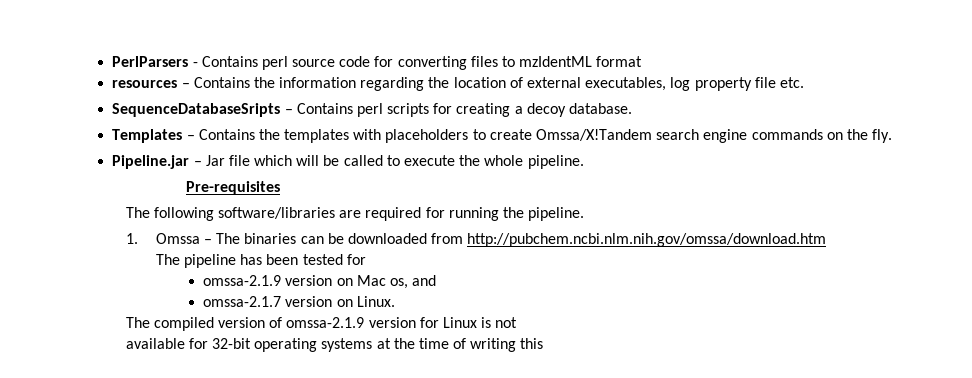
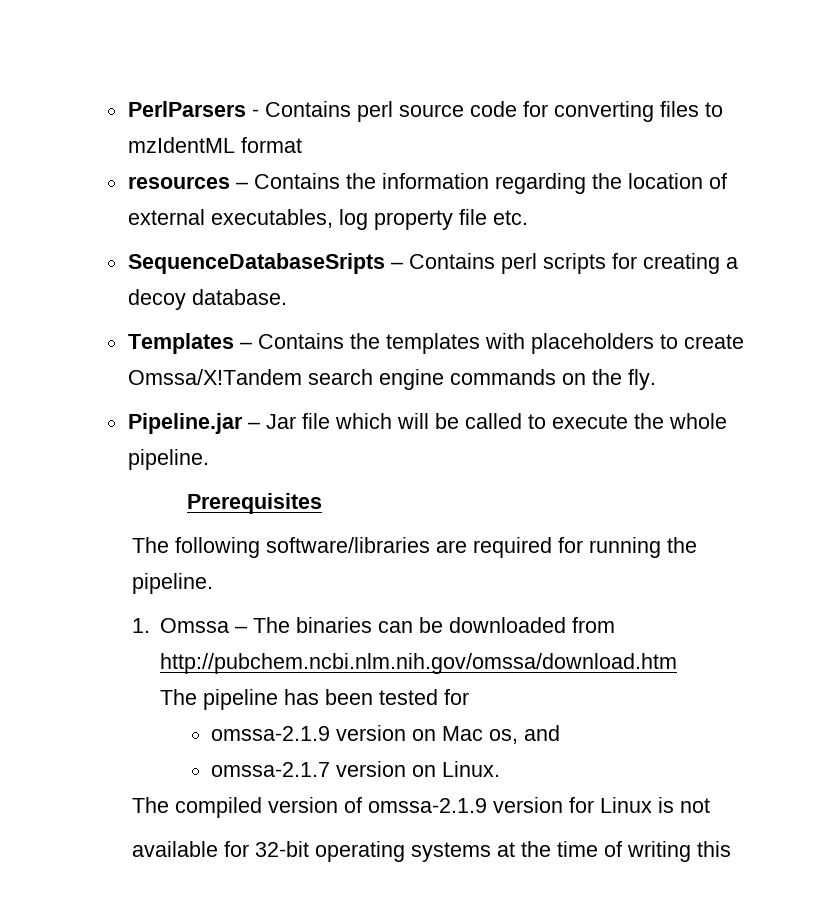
- Pre-requisites
+ Prerequisites

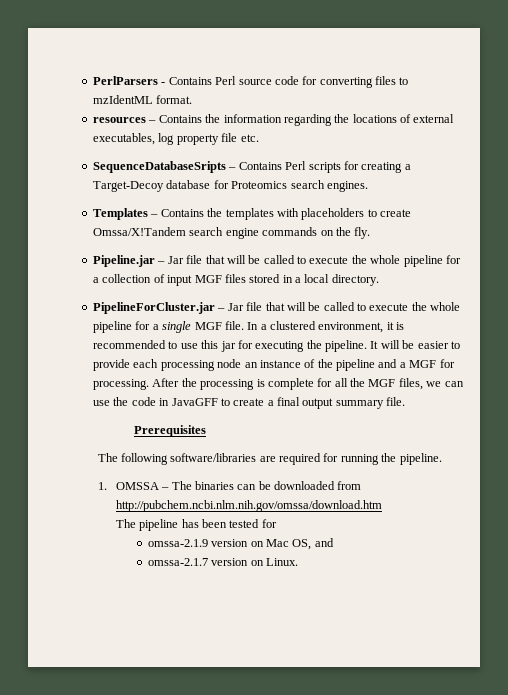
- PerlParsers - Contains perl source code for converting files to mzIdentML format
+ PerlParsers - Contains Perl source code for converting files to mzIdentML format.
- resources – Contains the information regarding the location of external executables, log property file etc.
+ resources – Contains the information regarding the locations of external executables, log property file etc.
- SequenceDatabaseSripts – Contains perl scripts for creating a decoy database.
+ SequenceDatabaseSripts – Contains Perl scripts for creating a Target-Decoy database for Proteomics search engines.
- Pipeline.jar – Jar file which will be called to execute the whole pipeline.
+ Pipeline.jar – Jar file that will be called to execute the whole pipeline for a collection of input MGF files stored in a local directory.
+ PipelineForCluster.jar – Jar file that will be called to execute the whole pipeline for a single MGF file. In a clustered environment, it is recommended to use this jar for executing the pipeline. It will be easier to provide each processing node an instance of the pipeline and a MGF for processing. After the processing is complete for all the MGF files, we can use the code in JavaGFF to create a final output summary file.
- 1. Omssa – The binaries can be downloaded from http://pubchem.ncbi.nlm.nih.gov/omssa/download.htm
+ 1. OMSSA – The binaries can be downloaded from http://pubchem.ncbi.nlm.nih.gov/omssa/download.htm
- omssa-2.1.9 version on Mac os, and
+ omssa-2.1.9 version on Mac OS, and
- The compiled version of omssa-2.1.9 version for Linux is not
- available for 32-bit operating systems at the time of writing this

